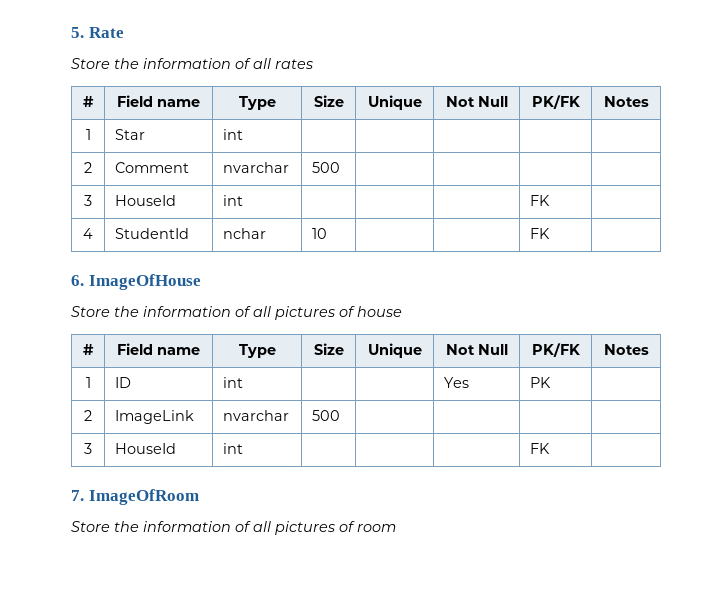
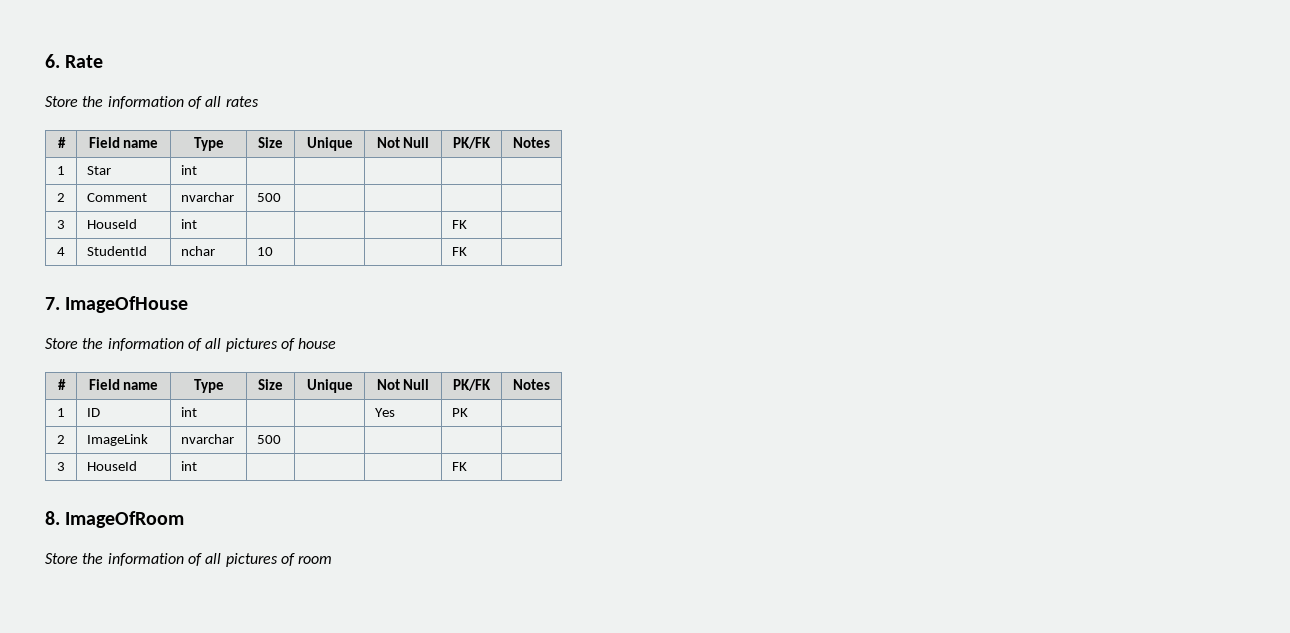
- 5. Rate
+ 6. Rate
- 6. ImageOfHouse
+ 7. ImageOfHouse
- 7. ImageOfRoom
+ 8. ImageOfRoom

